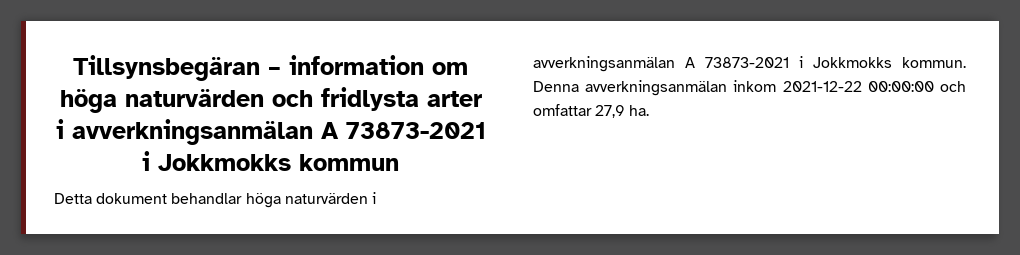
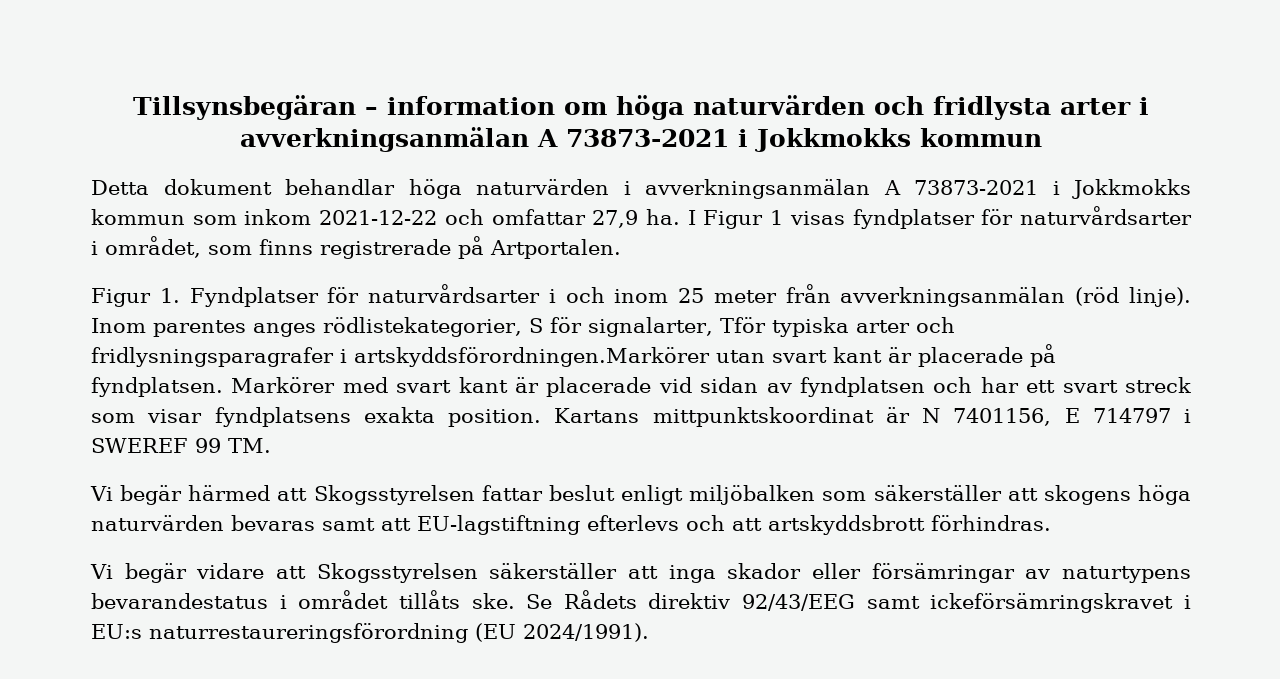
- Detta dokument behandlar höga naturvärden i avverkningsanmälan A 73873-2021 i Jokkmokks kommun. Denna avverkningsanmälan inkom 2021-12-22 00:00:00 och omfattar 27,9 ha.
+ Detta dokument behandlar höga naturvärden i avverkningsanmälan A 73873-2021 i Jokkmokks kommun som inkom 2021-12-22 och omfattar 27,9 ha.
+ I Figur 1 visas fyndplatser för naturvårdsarter i området, som finns registrerade på Artportalen.
+ Figur 1. Fyndplatser för naturvårdsarter i och inom 25 meter från avverkningsanmälan (röd linje). Inom parentes anges rödlistekategorier, S för signalarter, Tför typiska arter och fridlysningsparagrafer i artskyddsförordningen.Markörer utan svart kant är placerade på fyndplatsen. Markörer med svart kant är placerade vid sidan av fyndplatsen och har ett svart streck som visar fyndplatsens exakta position. Kartans mittpunktskoordinat är N 7401156, E 714797 i SWEREF 99 TM.
+ Vi begär härmed att Skogsstyrelsen fattar beslut enligt miljöbalken som säkerställer att skogens höga naturvärden bevaras samt att EU-lagstiftning efterlevs och att artskyddsbrott förhindras.
+ Vi begär vidare att Skogsstyrelsen säkerställer att inga skador eller försämringar av naturtypens bevarandestatus i området tillåts ske. Se Rådets direktiv 92/43/EEG samt ickeförsämringskravet i EU:s naturrestaureringsförordning (EU 2024/1991).

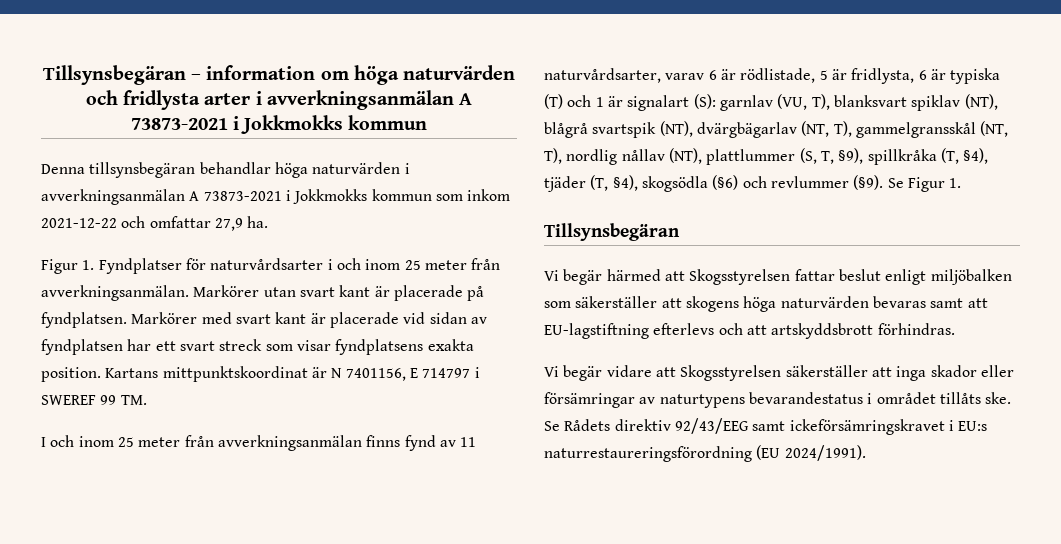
- Detta dokument behandlar höga naturvärden i avverkningsanmälan A 73873-2021 i Jokkmokks kommun som inkom 2021-12-22 och omfattar 27,9 ha. I Figur 1 visas fyndplatser för naturvårdsarter i området, som finns registrerade på Artportalen.
+ Denna tillsynsbegäran behandlar höga naturvärden i avverkningsanmälan A 73873-2021 i Jokkmokks kommun som inkom 2021-12-22 och omfattar 27,9 ha.
- Figur 1. Fyndplatser för naturvårdsarter i och inom 25 meter från avverkningsanmälan (röd linje). Inom parentes anges rödlistekategorier, S för signalarter, Tför typiska arter och fridlysningsparagrafer i artskyddsförordningen.Markörer utan svart kant är placerade på fyndplatsen.
+ Figur 1. Fyndplatser för naturvårdsarter i och inom 25 meter från avverkningsanmälan. Markörer utan svart kant är placerade på fyndplatsen.
- Markörer med svart kant är placerade vid sidan av fyndplatsen och har ett svart streck som visar fyndplatsens exakta position.
+ Markörer med svart kant är placerade vid sidan av fyndplatsen har ett svart streck som visar fyndplatsens exakta position.
+ I och inom 25 meter från avverkningsanmälan finns fynd av 11 naturvårdsarter, varav 6 är rödlistade, 5 är fridlysta, 6 är typiska (T) och 1 är signalart (S): garnlav (VU, T), blanksvart spiklav (NT), blågrå svartspik (NT), dvärgbägarlav (NT, T), gammelgransskål (NT, T), nordlig nållav (NT), plattlummer (S, T, §9), spillkråka (T, §4), tjäder (T, §4), skogsödla (§6) och revlummer (§9). Se Figur 1.
+ Tillsynsbegäran

